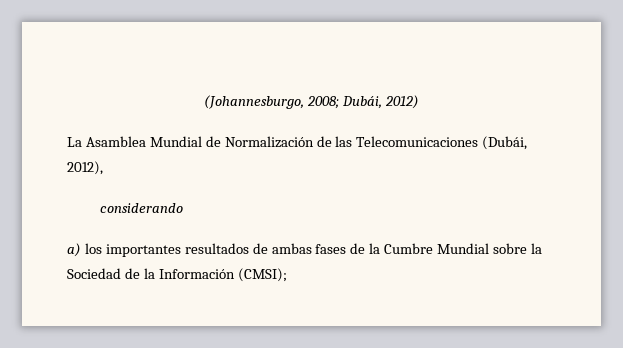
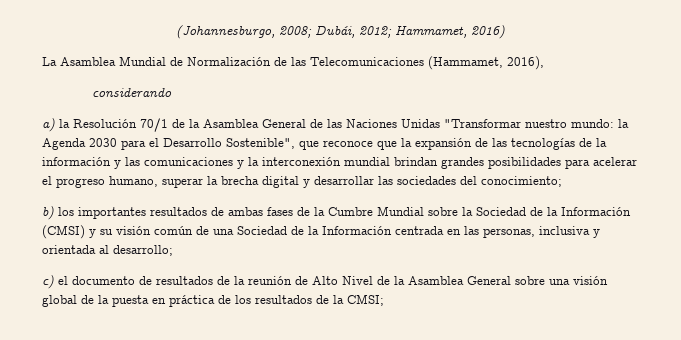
- (Johannesburgo, 2008; Dubái, 2012)
+ (Johannesburgo, 2008; Dubái, 2012; Hammamet, 2016)
- La Asamblea Mundial de Normalización de las Telecomunicaciones (Dubái, 2012),
+ La Asamblea Mundial de Normalización de las Telecomunicaciones (Hammamet, 2016),
- a) los importantes resultados de ambas fases de la Cumbre Mundial sobre la Sociedad de la Información (CMSI);
+ a) la Resolución 70/1 de la Asamblea General de las Naciones Unidas "Transformar nuestro mundo: la Agenda 2030 para el Desarrollo Sostenible", que reconoce que la expansión de las tecnologías de la información y las comunicaciones y la interconexión mundial brindan grandes posibilidades para acelerar el progreso humano, superar la brecha digital y desarrollar las sociedades del conocimiento;
+ b) los importantes resultados de ambas fases de la Cumbre Mundial sobre la Sociedad de la Información (CMSI) y su visión común de una Sociedad de la Información centrada en las personas, inclusiva y orientada al desarrollo;
+ c) el documento de resultados de la reunión de Alto Nivel de la Asamblea General sobre una visión global de la puesta en práctica de los resultados de la CMSI;

